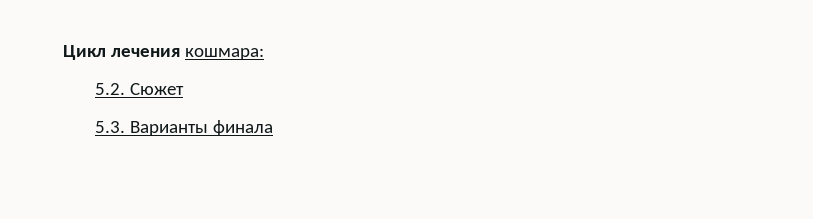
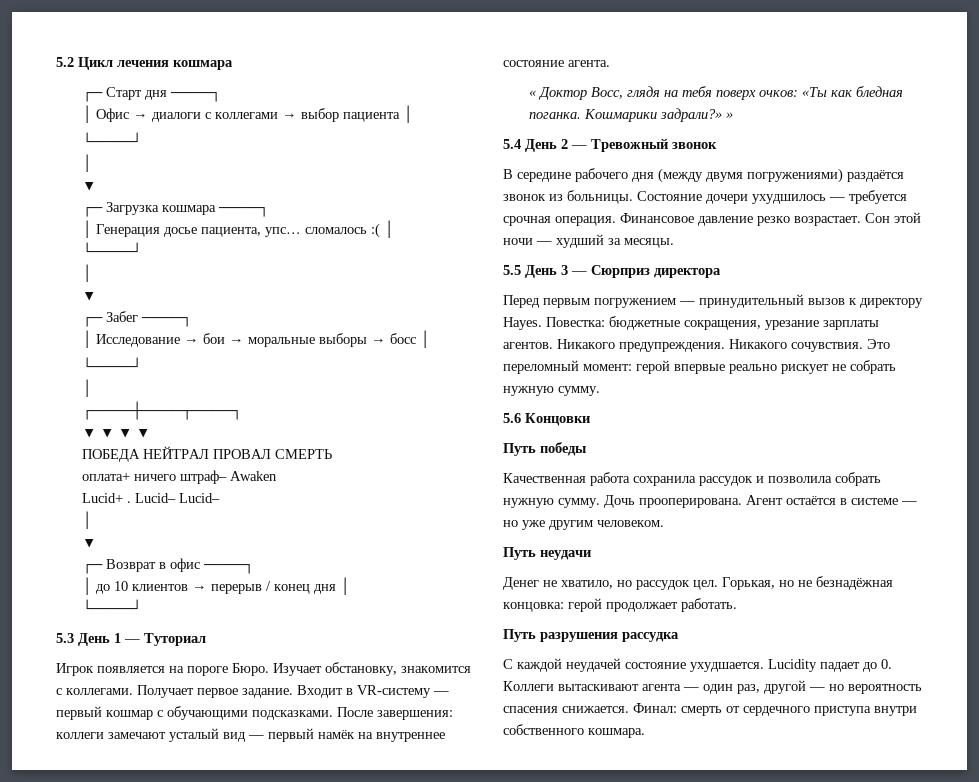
- Цикл лечения кошмара:
- 5.2. Сюжет
- 5.3. Варианты финала
+ 5.2 Цикл лечения кошмара
+ ┌─ Старт дня ────┐
+ │ Офис → диалоги с коллегами → выбор пациента │
+ └────┘
+ │
+ ▼
+ ┌─ Загрузка кошмара ────┐
+ │ Генерация досье пациента, упс… сломалось :( │
+ └────┘
+ │
+ ▼
+ ┌─ Забег ────┐
+ │ Исследование → бои → моральные выборы → босс │
+ └────┘
+ │
+ ┌────┼────┬────┐
+ ▼ ▼ ▼ ▼
+ ПОБЕДА НЕЙТРАЛ ПРОВАЛ СМЕРТЬ
+ оплата+ ничего штраф– Awaken
+ Lucid+ . Lucid– Lucid–
+ │
+ ▼
+ ┌─ Возврат в офис ────┐
+ │ до 10 клиентов → перерыв / конец дня │
+ └────┘
+ 5.3 День 1 — Туториал
+ Игрок появляется на пороге Бюро. Изучает обстановку, знакомится с коллегами. Получает первое задание. Входит в VR-систему — первый кошмар с обучающими подсказками. После завершения: коллеги замечают усталый вид — первый намёк на внутреннее состояние агента.
+ « Доктор Восс, глядя на тебя поверх очков: «Ты как бледная поганка. Кошмарики задрали?» »
+ 5.4 День 2 — Тревожный звонок
+ В середине рабочего дня (между двумя погружениями) раздаётся звонок из больницы. Состояние дочери ухудшилось — требуется срочная операция. Финансовое давление резко возрастает. Сон этой ночи — худший за месяцы.
+ 5.5 День 3 — Сюрприз директора
+ Перед первым погружением — принудительный вызов к директору Hayes. Повестка: бюджетные сокращения, урезание зарплаты агентов. Никакого предупреждения. Никакого сочувствия. Это переломный момент: герой впервые реально рискует не собрать нужную сумму.
+ 5.6 Концовки
+ Путь победы
+ Качественная работа сохранила рассудок и позволила собрать нужную сумму. Дочь прооперирована. Агент остаётся в системе — но уже другим человеком.
+ Путь неудачи
+ Денег не хватило, но рассудок цел. Горькая, но не безнадёжная концовка: герой продолжает работать.
+ Путь разрушения рассудка
+ С каждой неудачей состояние ухудшается. Lucidity падает до 0. Коллеги вытаскивают агента — один раз, другой — но вероятность спасения снижается. Финал: смерть от сердечного приступа внутри собственного кошмара.

